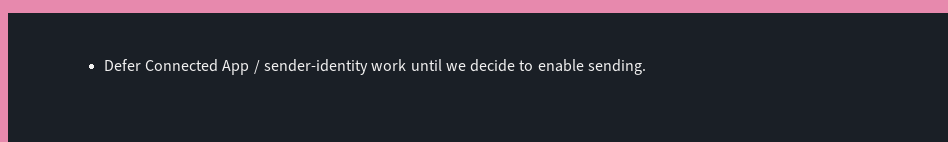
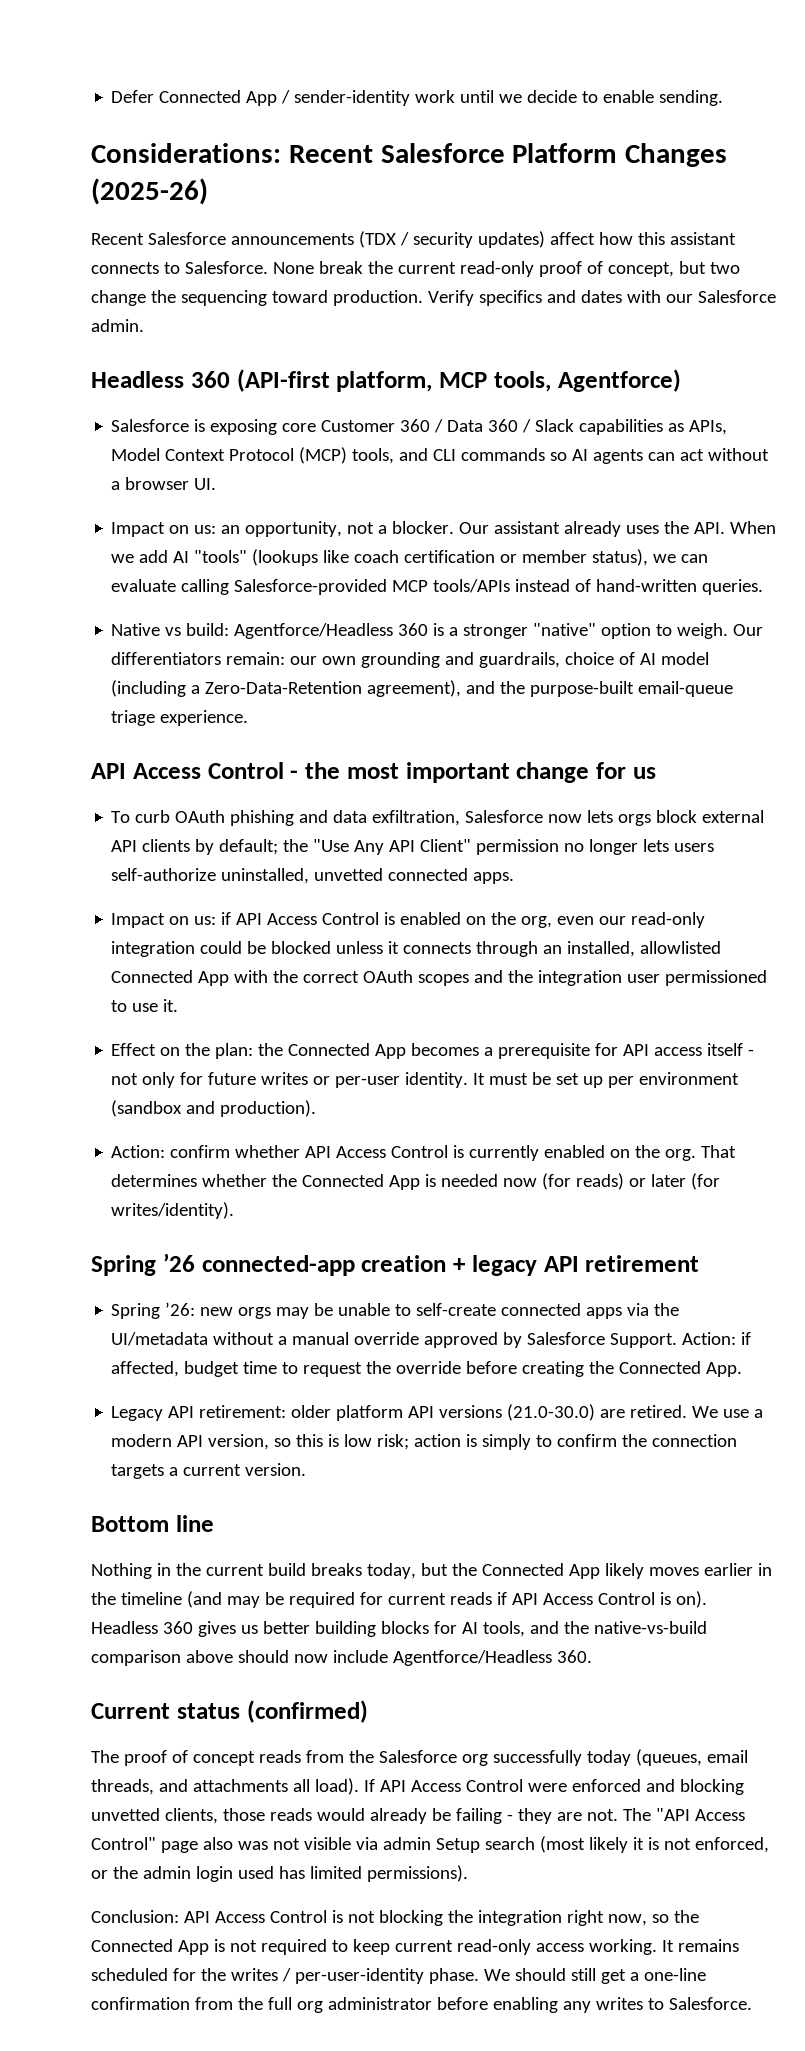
+ Considerations: Recent Salesforce Platform Changes (2025-26)
+ Recent Salesforce announcements (TDX / security updates) affect how this assistant connects to Salesforce. None break the current read-only proof of concept, but two change the sequencing toward production. Verify specifics and dates with our Salesforce admin.
+ Headless 360 (API-first platform, MCP tools, Agentforce)
+ Salesforce is exposing core Customer 360 / Data 360 / Slack capabilities as APIs, Model Context Protocol (MCP) tools, and CLI commands so AI agents can act without a browser UI.
+ Impact on us: an opportunity, not a blocker. Our assistant already uses the API. When we add AI "tools" (lookups like coach certification or member status), we can evaluate calling Salesforce-provided MCP tools/APIs instead of hand-written queries.
+ Native vs build: Agentforce/Headless 360 is a stronger "native" option to weigh. Our differentiators remain: our own grounding and guardrails, choice of AI model (including a Zero-Data-Retention agreement), and the purpose-built email-queue triage experience.
+ API Access Control - the most important change for us
+ To curb OAuth phishing and data exfiltration, Salesforce now lets orgs block external API clients by default; the "Use Any API Client" permission no longer lets users self-authorize uninstalled, unvetted connected apps.
+ Impact on us: if API Access Control is enabled on the org, even our read-only integration could be blocked unless it connects through an installed, allowlisted Connected App with the correct OAuth scopes and the integration user permissioned to use it.
+ Effect on the plan: the Connected App becomes a prerequisite for API access itself - not only for future writes or per-user identity. It must be set up per environment (sandbox and production).
+ Action: confirm whether API Access Control is currently enabled on the org. That determines whether the Connected App is needed now (for reads) or later (for writes/identity).
+ Spring ’26 connected-app creation + legacy API retirement
+ Spring ’26: new orgs may be unable to self-create connected apps via the UI/metadata without a manual override approved by Salesforce Support. Action: if affected, budget time to request the override before creating the Connected App.
+ Legacy API retirement: older platform API versions (21.0-30.0) are retired. We use a modern API version, so this is low risk; action is simply to confirm the connection targets a current version.
+ Bottom line
+ Nothing in the current build breaks today, but the Connected App likely moves earlier in the timeline (and may be required for current reads if API Access Control is on). Headless 360 gives us better building blocks for AI tools, and the native-vs-build comparison above should now include Agentforce/Headless 360.
+ Current status (confirmed)
+ The proof of concept reads from the Salesforce org successfully today (queues, email threads, and attachments all load). If API Access Control were enforced and blocking unvetted clients, those reads would already be failing - they are not. The "API Access Control" page also was not visible via admin Setup search (most likely it is not enforced, or the admin login used has limited permissions).
+ Conclusion: API Access Control is not blocking the integration right now, so the Connected App is not required to keep current read-only access working. It remains scheduled for the writes / per-user-identity phase. We should still get a one-line confirmation from the full org administrator before enabling any writes to Salesforce.

